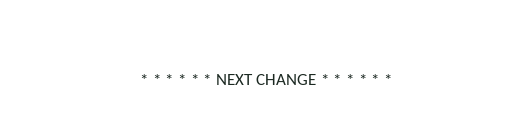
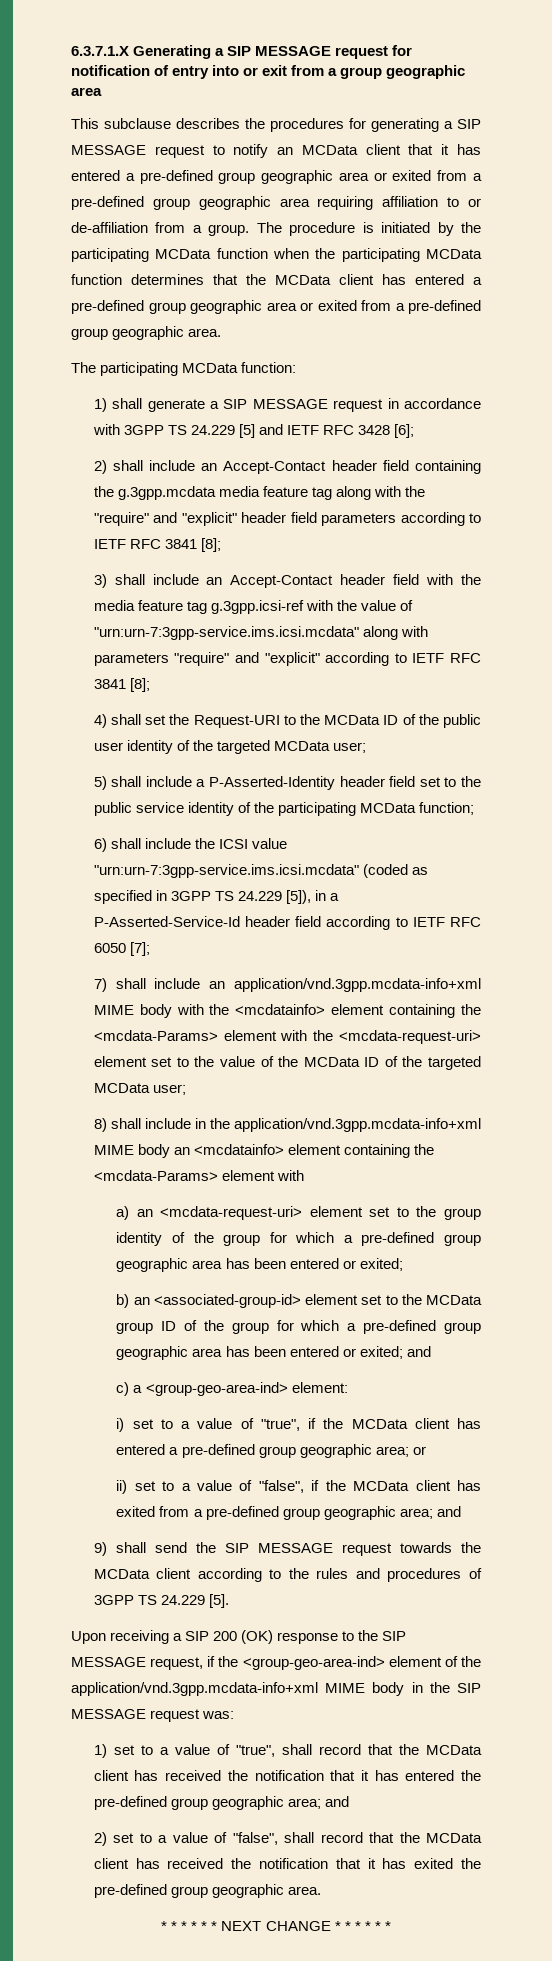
+ 6.3.7.1.X Generating a SIP MESSAGE request for notification of entry into or exit from a group geographic area
+ This subclause describes the procedures for generating a SIP MESSAGE request to notify an MCData client that it has entered a pre-defined group geographic area or exited from a pre-defined group geographic area requiring affiliation to or de-affiliation from a group. The procedure is initiated by the participating MCData function when the participating MCData function determines that the MCData client has entered a pre-defined group geographic area or exited from a pre-defined group geographic area.
+ The participating MCData function:
+ 1) shall generate a SIP MESSAGE request in accordance with 3GPP TS 24.229 [5] and IETF RFC 3428 [6];
+ 2) shall include an Accept-Contact header field containing the g.3gpp.mcdata media feature tag along with the "require" and "explicit" header field parameters according to IETF RFC 3841 [8];
+ 3) shall include an Accept-Contact header field with the media feature tag g.3gpp.icsi-ref with the value of "urn:urn-7:3gpp-service.ims.icsi.mcdata" along with parameters "require" and "explicit" according to IETF RFC 3841 [8];
+ 4) shall set the Request-URI to the MCData ID of the public user identity of the targeted MCData user;
+ 5) shall include a P-Asserted-Identity header field set to the public service identity of the participating MCData function;
+ 6) shall include the ICSI value "urn:urn-7:3gpp-service.ims.icsi.mcdata" (coded as specified in 3GPP TS 24.229 [5]), in a P-Asserted-Service-Id header field according to IETF RFC 6050 [7];
+ 7) shall include an application/vnd.3gpp.mcdata-info+xml MIME body with the <mcdatainfo> element containing the <mcdata-Params> element with the <mcdata-request-uri> element set to the value of the MCData ID of the targeted MCData user;
+ 8) shall include in the application/vnd.3gpp.mcdata-info+xml MIME body an <mcdatainfo> element containing the <mcdata-Params> element with
+ a) an <mcdata-request-uri> element set to the group identity of the group for which a pre-defined group geographic area has been entered or exited;
+ b) an <associated-group-id> element set to the MCData group ID of the group for which a pre-defined group geographic area has been entered or exited; and
+ c) a <group-geo-area-ind> element:
+ i) set to a value of "true", if the MCData client has entered a pre-defined group geographic area; or
+ ii) set to a value of "false", if the MCData client has exited from a pre-defined group geographic area; and
+ 9) shall send the SIP MESSAGE request towards the MCData client according to the rules and procedures of 3GPP TS 24.229 [5].
+ Upon receiving a SIP 200 (OK) response to the SIP MESSAGE request, if the <group-geo-area-ind> element of the application/vnd.3gpp.mcdata-info+xml MIME body in the SIP MESSAGE request was:
+ 1) set to a value of "true", shall record that the MCData client has received the notification that it has entered the pre-defined group geographic area; and
+ 2) set to a value of "false", shall record that the MCData client has received the notification that it has exited the pre-defined group geographic area.

